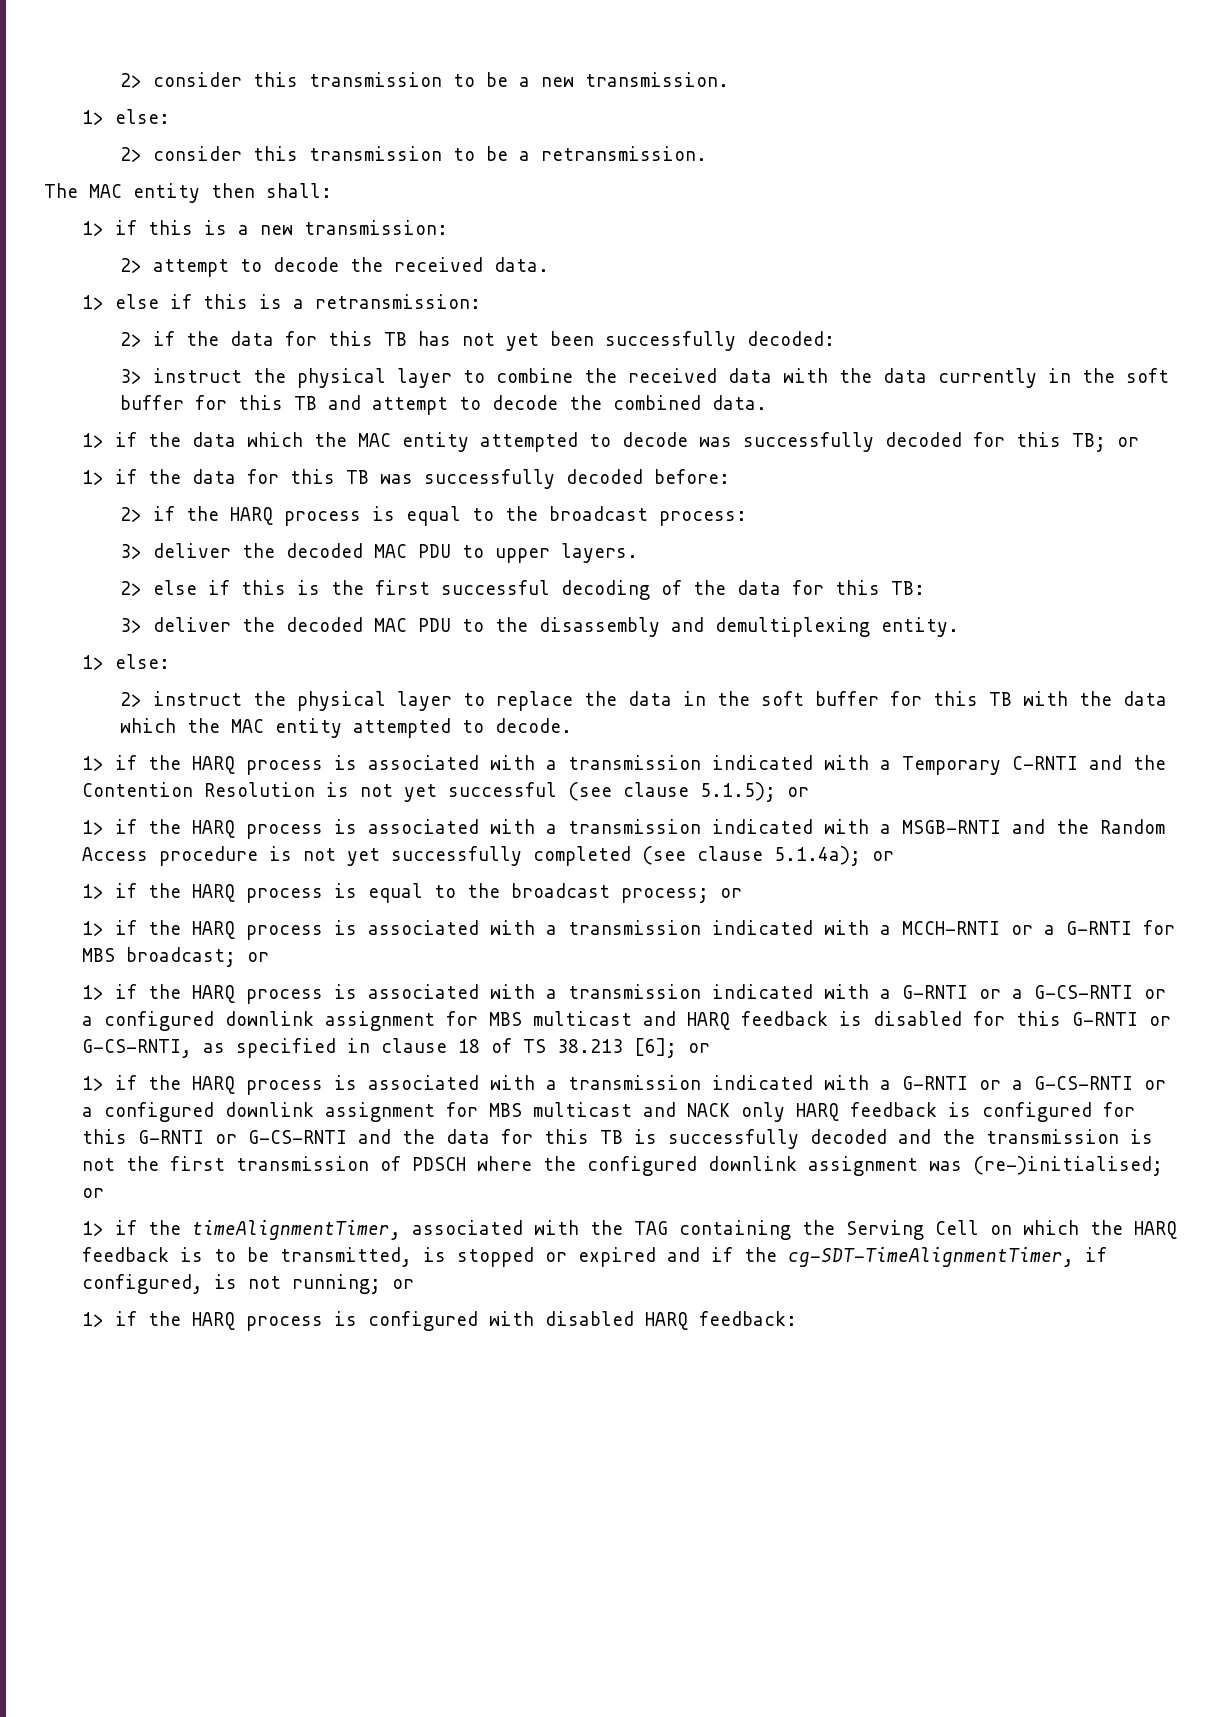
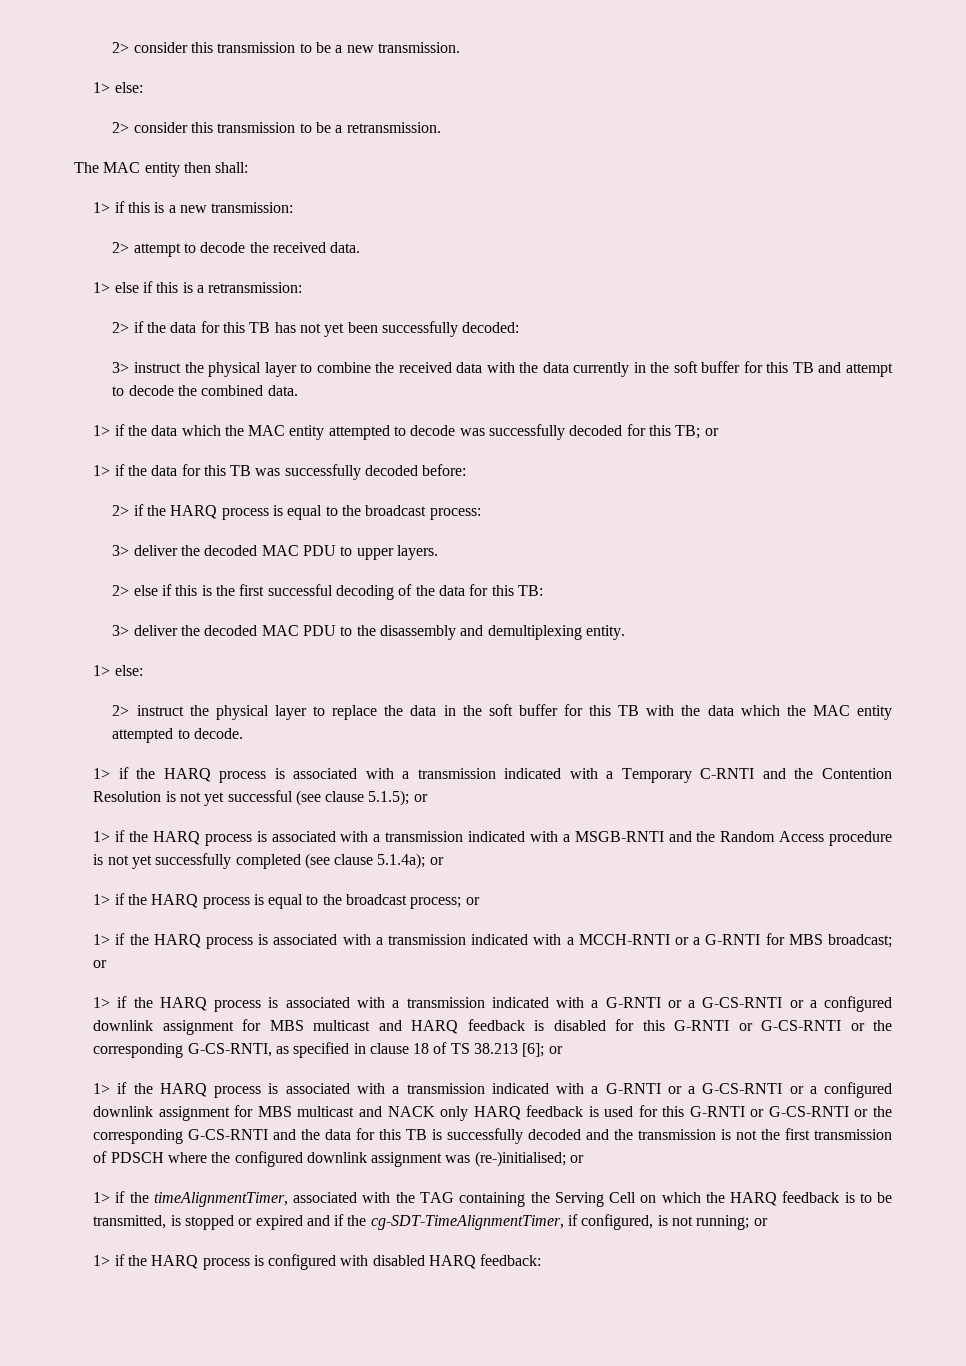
- 1> if the HARQ process is associated with a transmission indicated with a G-RNTI or a G-CS-RNTI or a configured downlink assignment for MBS multicast and HARQ feedback is disabled for this G-RNTI or G-CS-RNTI, as specified in clause 18 of TS 38.213 [6]; or
+ 1> if the HARQ process is associated with a transmission indicated with a G-RNTI or a G-CS-RNTI or a configured downlink assignment for MBS multicast and HARQ feedback is disabled for this G-RNTI or G-CS-RNTI or the corresponding G-CS-RNTI, as specified in clause 18 of TS 38.213 [6]; or
- 1> if the HARQ process is associated with a transmission indicated with a G-RNTI or a G-CS-RNTI or a configured downlink assignment for MBS multicast and NACK only HARQ feedback is configured for this G-RNTI or G-CS-RNTI and the data for this TB is successfully decoded and the transmission is not the first transmission of PDSCH where the configured downlink assignment was (re-)initialised; or
+ 1> if the HARQ process is associated with a transmission indicated with a G-RNTI or a G-CS-RNTI or a configured downlink assignment for MBS multicast and NACK only HARQ feedback is used for this G-RNTI or G-CS-RNTI or the corresponding G-CS-RNTI and the data for this TB is successfully decoded and the transmission is not the first transmission of PDSCH where the configured downlink assignment was (re-)initialised; or

